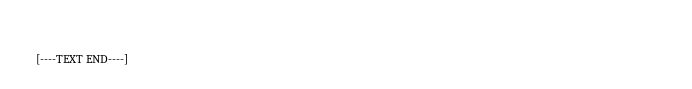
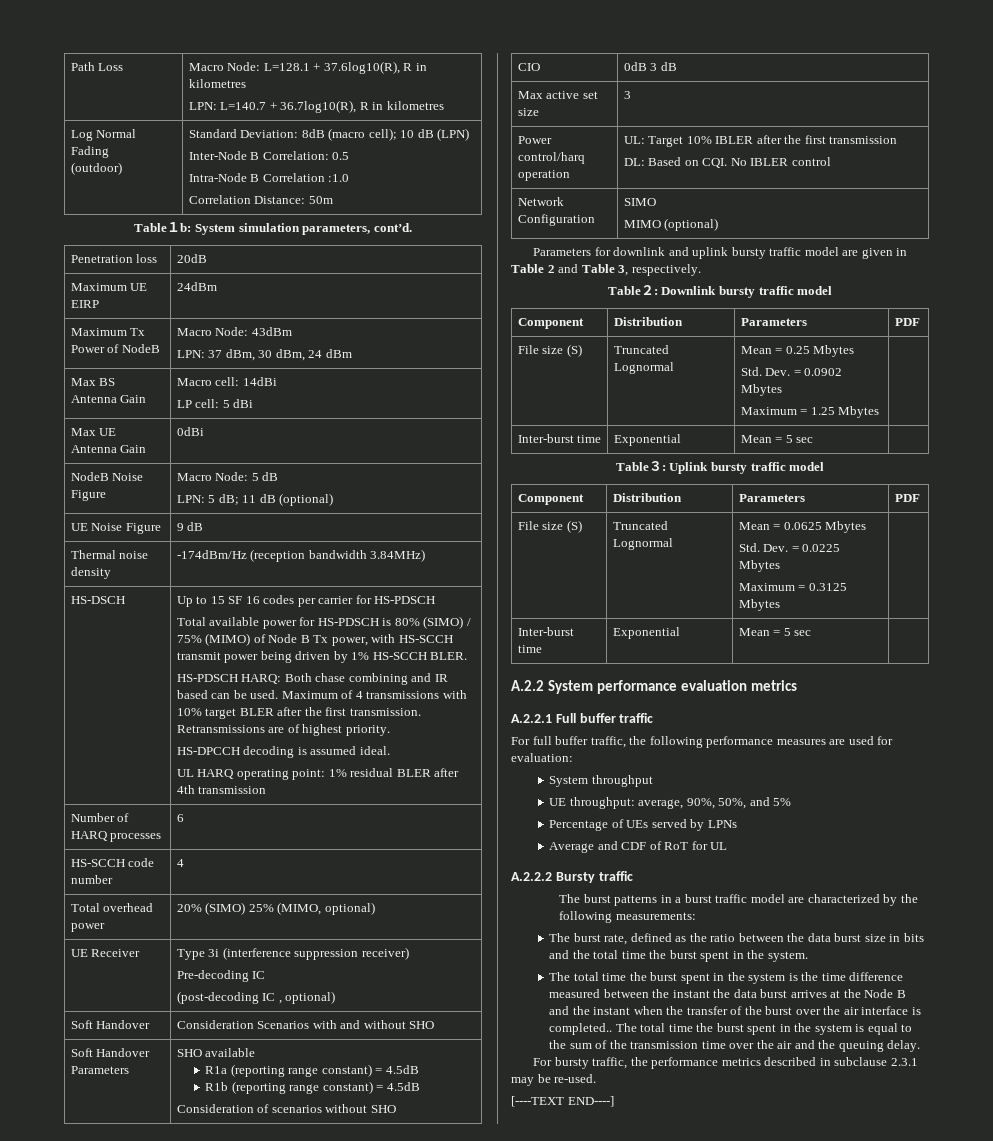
+ Path Loss | Macro Node: L=128.1 + 37.6log10(R), R in kilometres
+ LPN: L=140.7 + 36.7log10(R), R in kilometres
+ Log Normal Fading
+ (outdoor) | Standard Deviation: 8dB (macro cell); 10 dB (LPN)
+ Inter-Node B Correlation: 0.5
+ Intra-Node B Correlation :1.0
+ Correlation Distance: 50m
+ Table１b: System simulation parameters, cont’d.
+ Penetration loss | 20dB
+ Maximum UE EIRP | 24dBm
+ Maximum Tx Power of NodeB | Macro Node: 43dBm
+ LPN: 37 dBm, 30 dBm, 24 dBm
+ Max BS Antenna Gain | Macro cell: 14dBi
+ LP cell: 5 dBi
+ Max UE Antenna Gain | 0dBi
+ NodeB Noise Figure | Macro Node: 5 dB
+ LPN: 5 dB; 11 dB (optional)
+ UE Noise Figure | 9 dB
+ Thermal noise density | -174dBm/Hz (reception bandwidth 3.84MHz)
+ HS-DSCH | Up to 15 SF 16 codes per carrier for HS-PDSCH
+ Total available power for HS-PDSCH is 80% (SIMO) / 75% (MIMO) of Node B Tx power, with HS-SCCH transmit power being driven by 1% HS-SCCH BLER.
+ HS-PDSCH HARQ: Both chase combining and IR based can be used. Maximum of 4 transmissions with 10% target BLER after the first transmission. Retransmissions are of highest priority.
+ HS-DPCCH decoding is assumed ideal.
+ UL HARQ operating point: 1% residual BLER after 4th transmission
+ Number of HARQ processes | 6
+ HS-SCCH code number | 4
+ Total overhead power | 20% (SIMO) 25% (MIMO, optional)
+ UE Receiver | Type 3i (interference suppression receiver)
+ Pre-decoding IC
+ (post-decoding IC , optional)
+ Soft Handover | Consideration Scenarios with and without SHO
+ Soft Handover Parameters | SHO available
+ R1a (reporting range constant) = 4.5dB
+ R1b (reporting range constant) = 4.5dB
+ Consideration of scenarios without SHO
+ CIO | 0dB 3 dB
+ Max active set size | 3
+ Power control/harq operation | UL: Target 10% IBLER after the first transmission
+ DL: Based on CQI. No IBLER control
+ Network Configuration | SIMO
+ MIMO (optional)
+ Parameters for downlink and uplink bursty traffic model are given in Table 2 and Table 3, respectively.
+ Table２: Downlink bursty traffic model
+ Component | Distribution | Parameters | PDF
+ File size (S) | Truncated Lognormal | Mean = 0.25 Mbytes
+ Std. Dev. = 0.0902 Mbytes
+ Maximum = 1.25 Mbytes |
+ Inter-burst time | Exponential | Mean = 5 sec |
+ Table３: Uplink bursty traffic model
+ Component | Distribution | Parameters | PDF
+ File size (S) | Truncated Lognormal | Mean = 0.0625 Mbytes
+ Std. Dev. = 0.0225 Mbytes
+ Maximum = 0.3125 Mbytes |
+ Inter-burst time | Exponential | Mean = 5 sec |
+ A.2.2 System performance evaluation metrics
+ A.2.2.1 Full buffer traffic
+ For full buffer traffic, the following performance measures are used for evaluation:
+ System throughput
+ UE throughput: average, 90%, 50%, and 5%
+ Percentage of UEs served by LPNs
+ Average and CDF of RoT for UL
+ A.2.2.2 Bursty traffic
+ The burst patterns in a burst traffic model are characterized by the following measurements:
+ The burst rate, defined as the ratio between the data burst size in bits and the total time the burst spent in the system.
+ The total time the burst spent in the system is the time difference measured between the instant the data burst arrives at the Node B and the instant when the transfer of the burst over the air interface is completed.. The total time the burst spent in the system is equal to the sum of the transmission time over the air and the queuing delay.
+ For bursty traffic, the performance metrics described in subclause 2.3.1 may be re-used.

